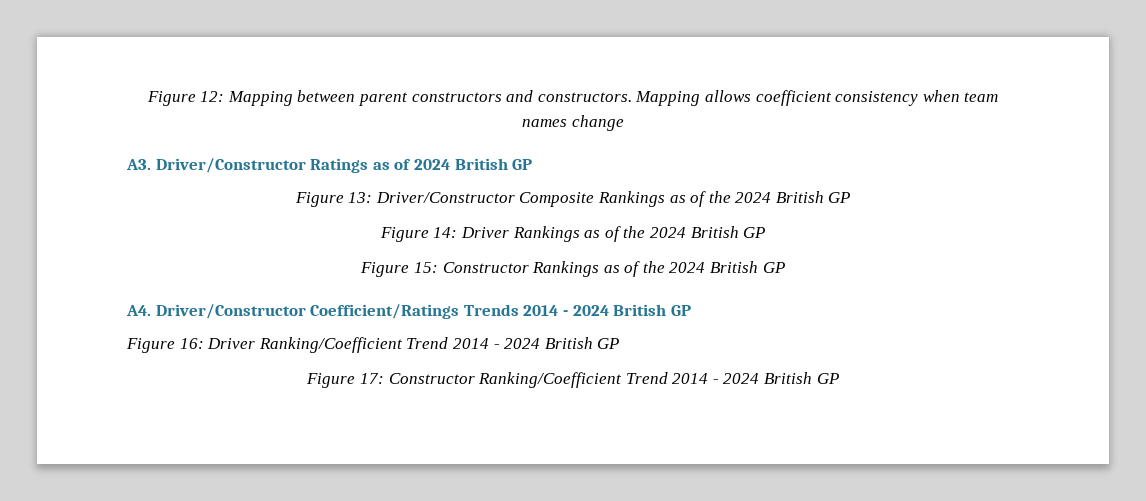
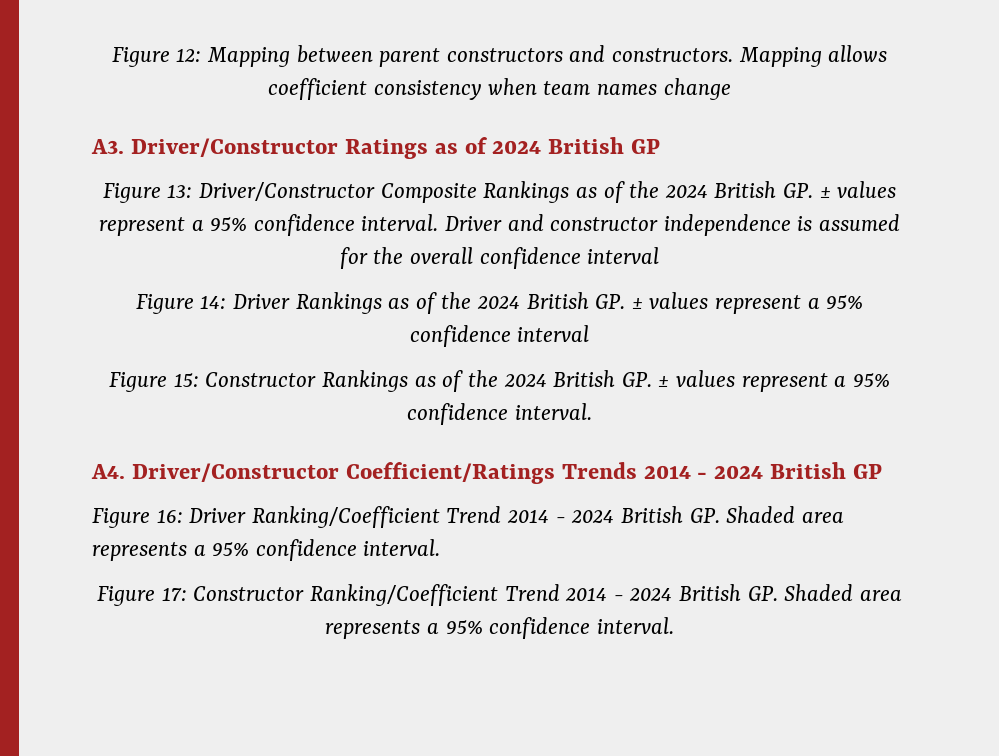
- Figure 13: Driver/Constructor Composite Rankings as of the 2024 British GP
+ Figure 13: Driver/Constructor Composite Rankings as of the 2024 British GP. ± values represent a 95% confidence interval. Driver and constructor independence is assumed for the overall confidence interval
- Figure 14: Driver Rankings as of the 2024 British GP
+ Figure 14: Driver Rankings as of the 2024 British GP. ± values represent a 95% confidence interval
- Figure 15: Constructor Rankings as of the 2024 British GP
+ Figure 15: Constructor Rankings as of the 2024 British GP. ± values represent a 95% confidence interval.
- Figure 16: Driver Ranking/Coefficient Trend 2014 - 2024 British GP
+ Figure 16: Driver Ranking/Coefficient Trend 2014 - 2024 British GP. Shaded area represents a 95% confidence interval.
- Figure 17: Constructor Ranking/Coefficient Trend 2014 - 2024 British GP
+ Figure 17: Constructor Ranking/Coefficient Trend 2014 - 2024 British GP. Shaded area represents a 95% confidence interval.

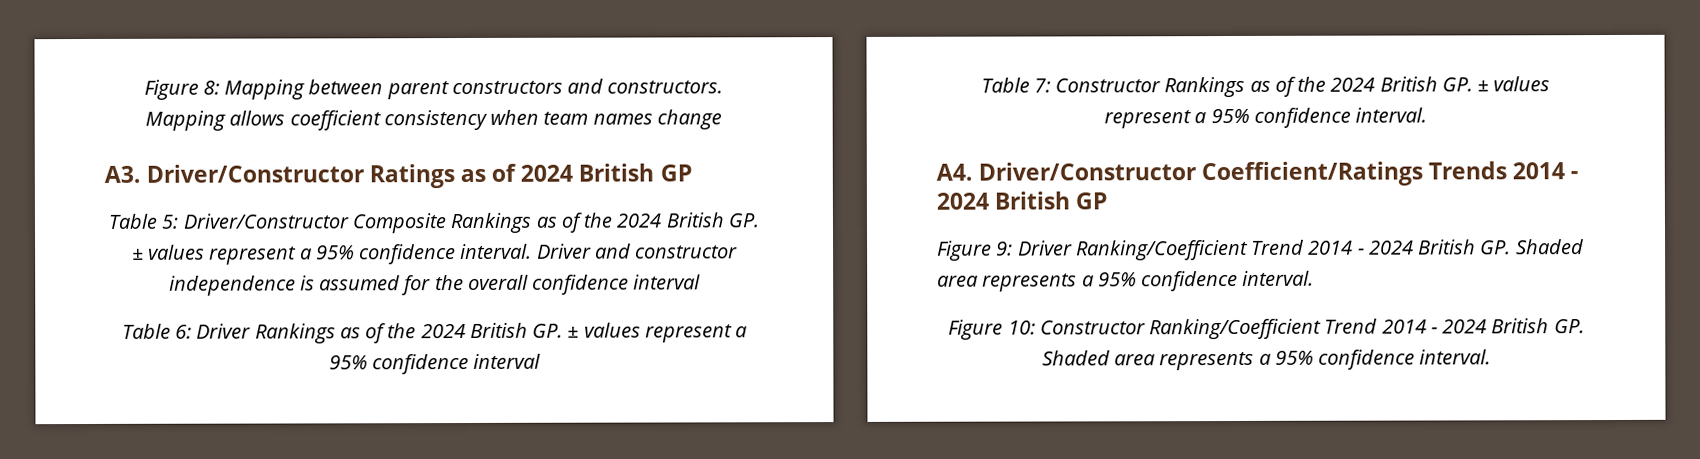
- Figure 12: Mapping between parent constructors and constructors.
+ Figure 8: Mapping between parent constructors and constructors.
- Figure 13: Driver/Constructor Composite Rankings as of the 2024 British GP. ± values represent a 95% confidence interval.
+ Table 5: Driver/Constructor Composite Rankings as of the 2024 British GP. ± values represent a 95% confidence interval.
- Figure 14: Driver Rankings as of the 2024 British GP. ± values represent a 95% confidence interval
+ Table 6: Driver Rankings as of the 2024 British GP. ± values represent a 95% confidence interval
- Figure 15: Constructor Rankings as of the 2024 British GP. ± values represent a 95% confidence interval.
+ Table 7: Constructor Rankings as of the 2024 British GP. ± values represent a 95% confidence interval.
- Figure 16: Driver Ranking/Coefficient Trend 2014 - 2024 British GP. Shaded area represents a 95% confidence interval.
+ Figure 9: Driver Ranking/Coefficient Trend 2014 - 2024 British GP. Shaded area represents a 95% confidence interval.
- Figure 17: Constructor Ranking/Coefficient Trend 2014 - 2024 British GP. Shaded area represents a 95% confidence interval.
+ Figure 10: Constructor Ranking/Coefficient Trend 2014 - 2024 British GP. Shaded area represents a 95% confidence interval.

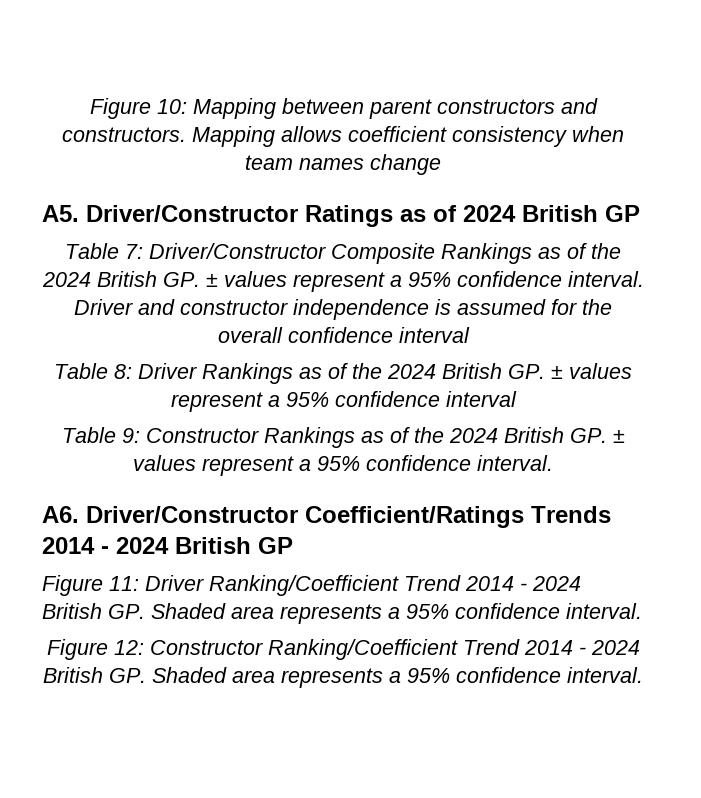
- Figure 8: Mapping between parent constructors and constructors.
+ Figure 10: Mapping between parent constructors and constructors.
- A3. Driver/Constructor Ratings as of 2024 British GP
+ A5. Driver/Constructor Ratings as of 2024 British GP
- Table 5: Driver/Constructor Composite Rankings as of the 2024 British GP. ± values represent a 95% confidence interval.
+ Table 7: Driver/Constructor Composite Rankings as of the 2024 British GP. ± values represent a 95% confidence interval.
- Table 6: Driver Rankings as of the 2024 British GP. ± values represent a 95% confidence interval
+ Table 8: Driver Rankings as of the 2024 British GP. ± values represent a 95% confidence interval
- Table 7: Constructor Rankings as of the 2024 British GP. ± values represent a 95% confidence interval.
+ Table 9: Constructor Rankings as of the 2024 British GP. ± values represent a 95% confidence interval.
- A4. Driver/Constructor Coefficient/Ratings Trends 2014 - 2024 British GP
+ A6. Driver/Constructor Coefficient/Ratings Trends 2014 - 2024 British GP
- Figure 9: Driver Ranking/Coefficient Trend 2014 - 2024 British GP. Shaded area represents a 95% confidence interval.
+ Figure 11: Driver Ranking/Coefficient Trend 2014 - 2024 British GP. Shaded area represents a 95% confidence interval.
- Figure 10: Constructor Ranking/Coefficient Trend 2014 - 2024 British GP. Shaded area represents a 95% confidence interval.
+ Figure 12: Constructor Ranking/Coefficient Trend 2014 - 2024 British GP. Shaded area represents a 95% confidence interval.

